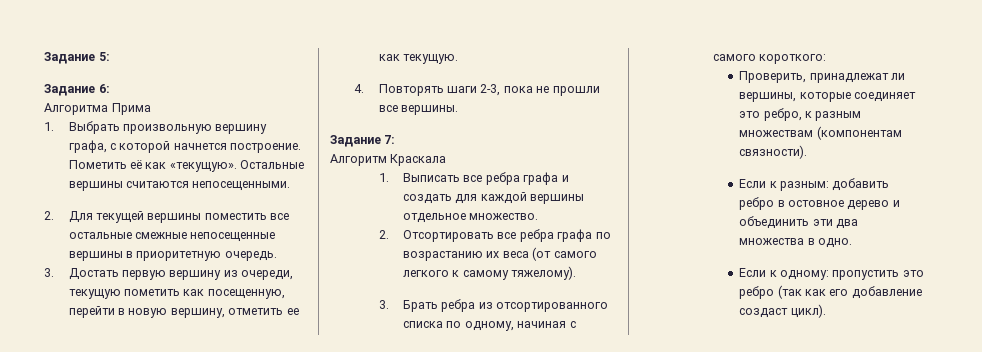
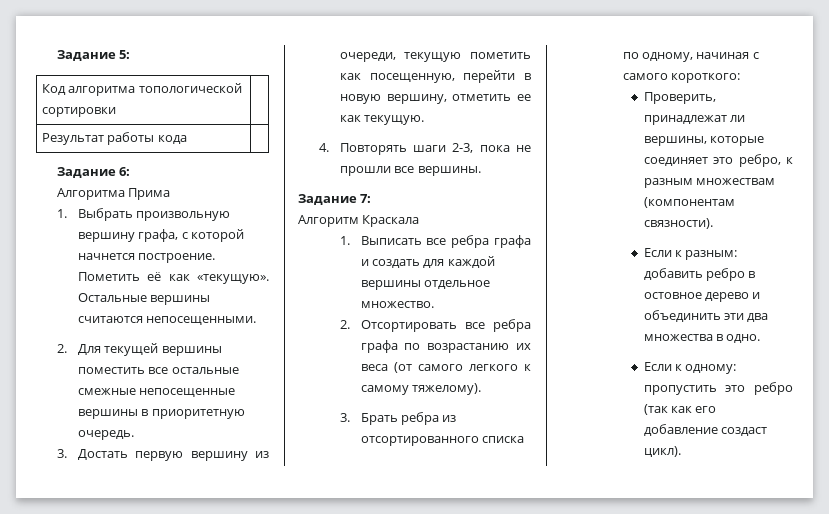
+ Код алгоритма топологической сортировки |
+ Результат работы кода |

